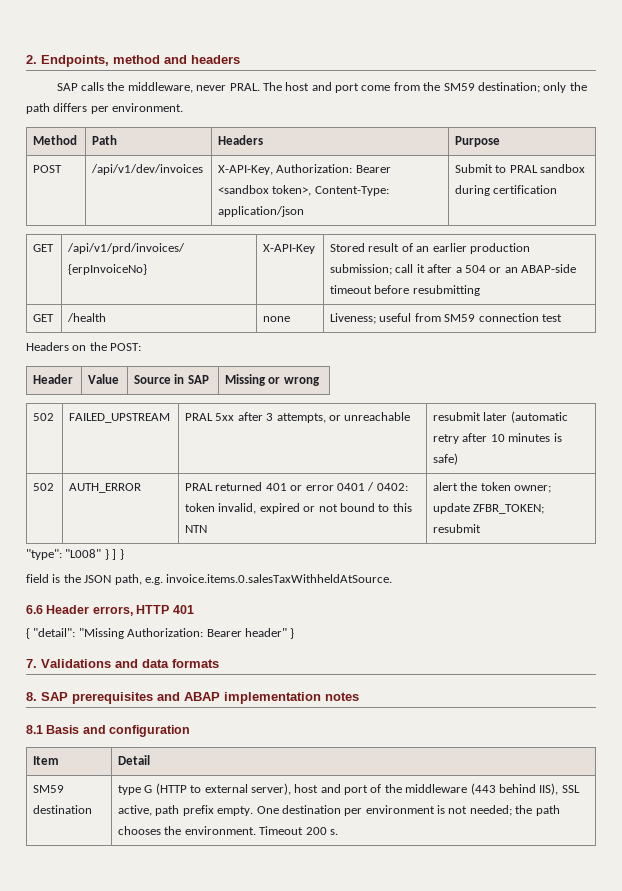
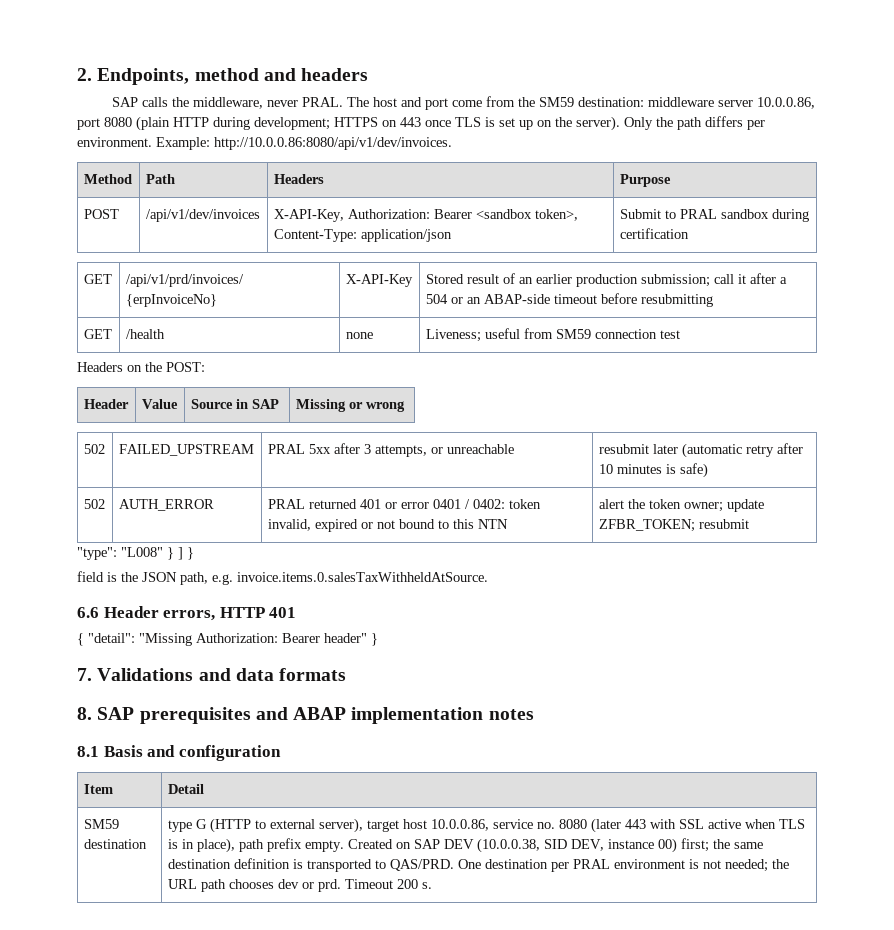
- The host and port come from the SM59 destination; only the path differs per environment.
+ The host and port come from the SM59 destination: middleware server 10.0.0.86, port 8080 (plain HTTP during development; HTTPS on 443 once TLS is set up on the server). Only the path differs per environment. Example: http://10.0.0.86:8080/api/v1/dev/invoices.
- type G (HTTP to external server), host and port of the middleware (443 behind IIS), SSL active, path prefix empty.
+ type G (HTTP to external server), target host 10.0.0.86, service no. 8080 (later 443 with SSL active when TLS is in place), path prefix empty. Created on SAP DEV (10.0.0.38, SID DEV, instance 00) first; the same destination definition is transported to QAS/PRD.
- One destination per environment is not needed; the path chooses the environment.
+ One destination per PRAL environment is not needed; the URL path chooses dev or prd.

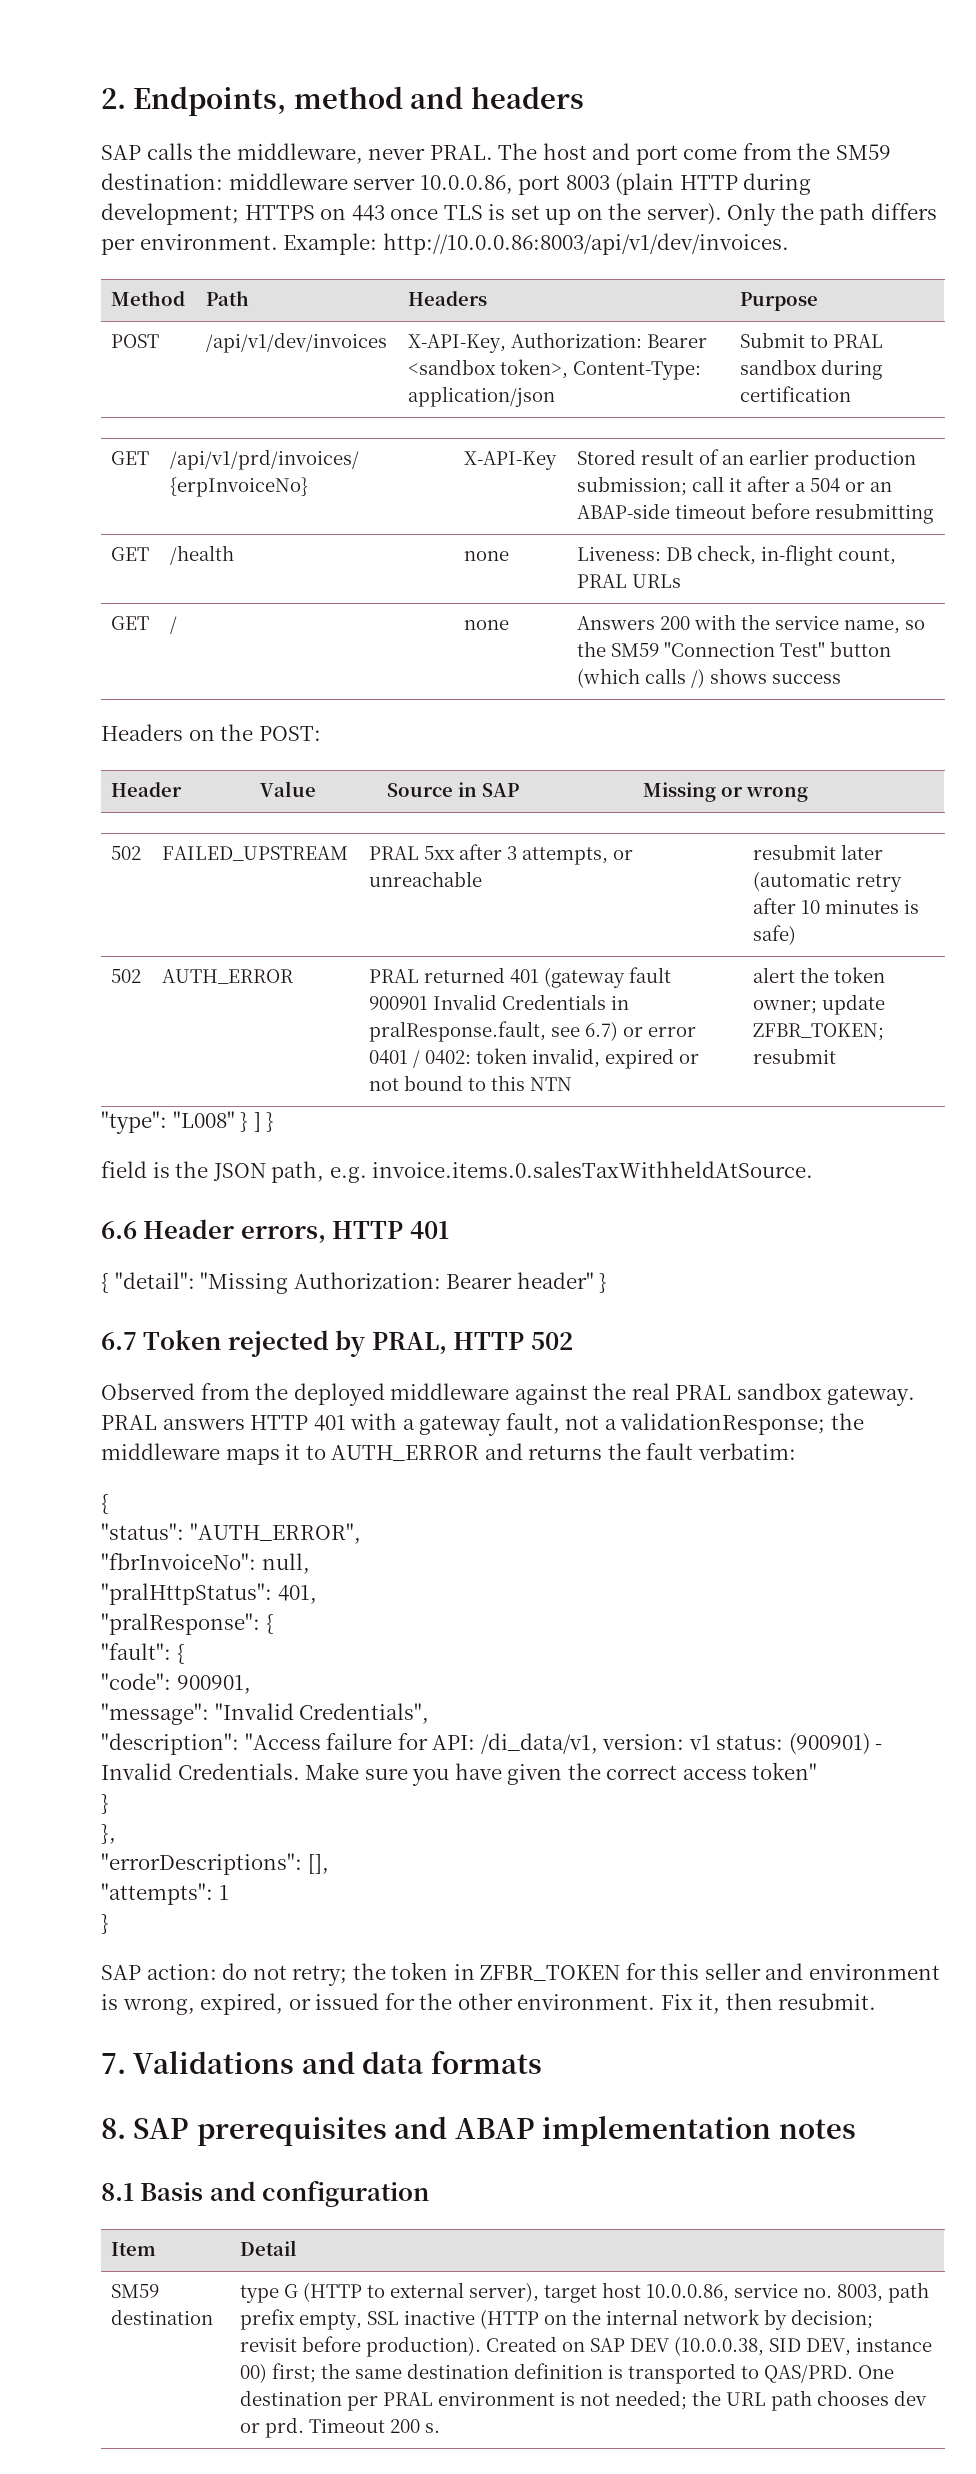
- The host and port come from the SM59 destination: middleware server 10.0.0.86, port 8080 (plain HTTP during development; HTTPS on 443 once TLS is set up on the server).
+ The host and port come from the SM59 destination: middleware server 10.0.0.86, port 8003 (plain HTTP during development; HTTPS on 443 once TLS is set up on the server).
- Example: http://10.0.0.86:8080/api/v1/dev/invoices.
+ Example: http://10.0.0.86:8003/api/v1/dev/invoices.
- GET | /health | none | Liveness; useful from SM59 connection test
+ GET | /health | none | Liveness: DB check, in-flight count, PRAL URLs
+ GET | / | none | Answers 200 with the service name, so the SM59 "Connection Test" button (which calls /) shows success
- 502 | AUTH_ERROR | PRAL returned 401 or error 0401 / 0402: token invalid, expired or not bound to this NTN | alert the token owner; update ZFBR_TOKEN; resubmit
+ 502 | AUTH_ERROR | PRAL returned 401 (gateway fault 900901 Invalid Credentials in pralResponse.fault, see 6.7) or error 0401 / 0402: token invalid, expired or not bound to this NTN | alert the token owner; update ZFBR_TOKEN; resubmit
+ 6.7 Token rejected by PRAL, HTTP 502
+ Observed from the deployed middleware against the real PRAL sandbox gateway. PRAL answers HTTP 401 with a gateway fault, not a validationResponse; the middleware maps it to AUTH_ERROR and returns the fault verbatim:
+ {
+ "status": "AUTH_ERROR",
+ "fbrInvoiceNo": null,
+ "pralHttpStatus": 401,
+ "pralResponse": {
+ "fault": {
+ "code": 900901,
+ "message": "Invalid Credentials",
+ "description": "Access failure for API: /di_data/v1, version: v1 status: (900901) - Invalid Credentials. Make sure you have given the correct access token"
+ }
+ },
+ "errorDescriptions": [],
+ "attempts": 1
+ }
+ SAP action: do not retry; the token in ZFBR_TOKEN for this seller and environment is wrong, expired, or issued for the other environment. Fix it, then resubmit.
- type G (HTTP to external server), target host 10.0.0.86, service no. 8080 (later 443 with SSL active when TLS is in place), path prefix empty.
+ type G (HTTP to external server), target host 10.0.0.86, service no. 8003, path prefix empty, SSL inactive (HTTP on the internal network by decision; revisit before production).

